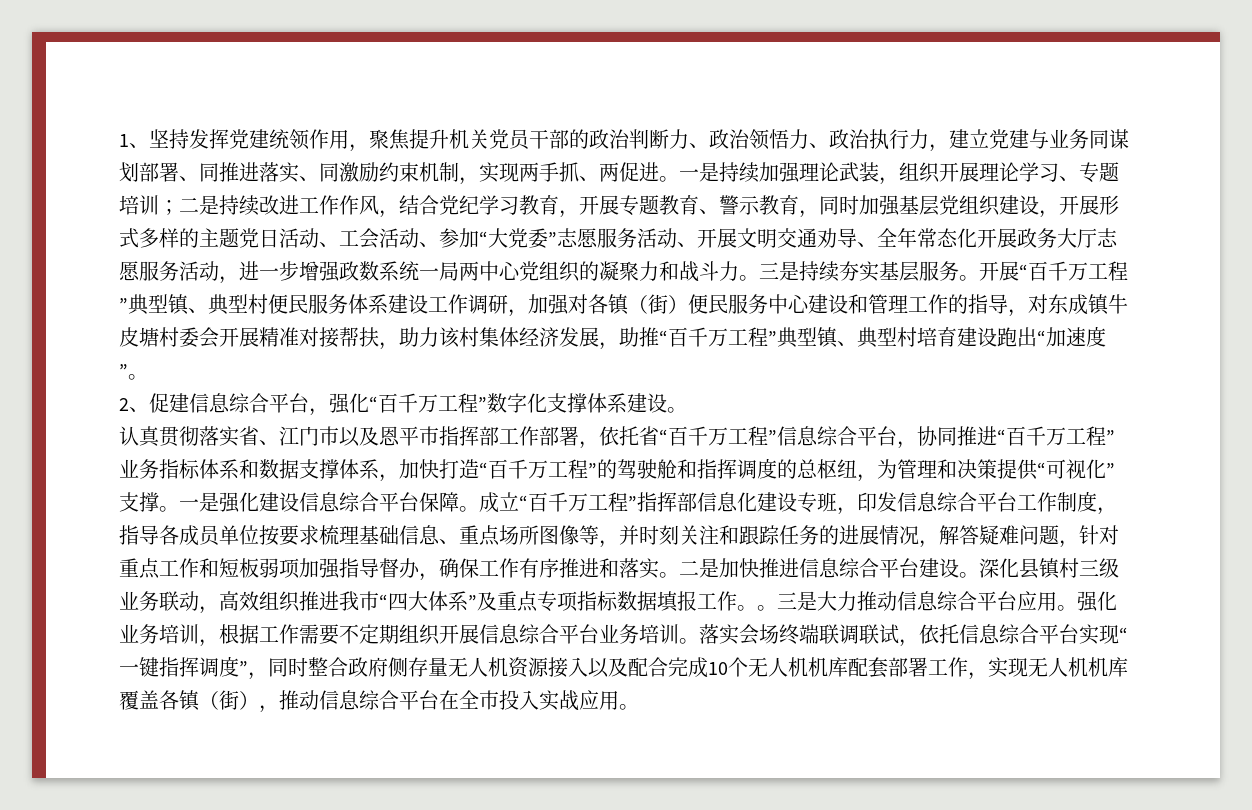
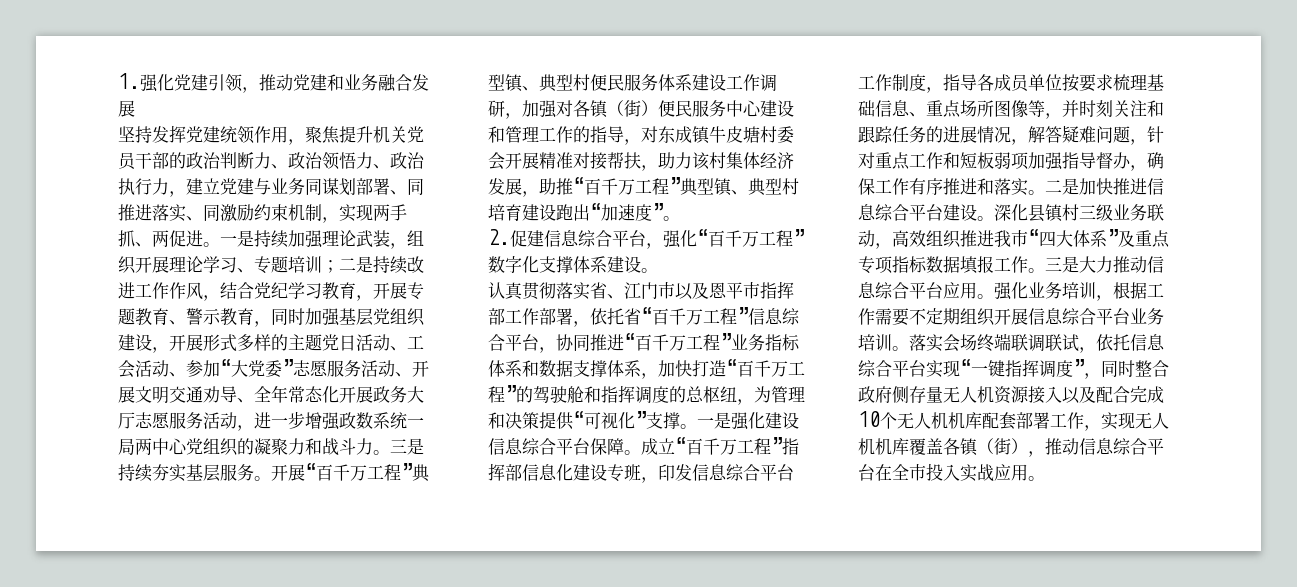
- 1、坚持发挥党建统领作用，聚焦提升机关党员干部的政治判断力、政治领悟力、政治执行力，建立党建与业务同谋划部署、同推进落实、同激励约束机制，实现两手抓、两促进。
+ 1.强化党建引领，推动党建和业务融合发展
+ 坚持发挥党建统领作用，聚焦提升机关党员干部的政治判断力、政治领悟力、政治执行力，建立党建与业务同谋划部署、同推进落实、同激励约束机制，实现两手抓、两促进。
- 2、促建信息综合平台，强化“百千万工程”数字化支撑体系建设。
+ 2.促建信息综合平台，强化“百千万工程”数字化支撑体系建设。
- 深化县镇村三级业务联动，高效组织推进我市“四大体系”及重点专项指标数据填报工作。。
+ 深化县镇村三级业务联动，高效组织推进我市“四大体系”及重点专项指标数据填报工作。

